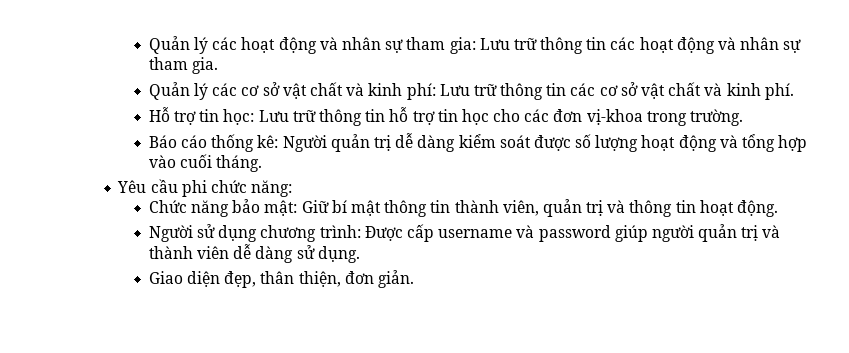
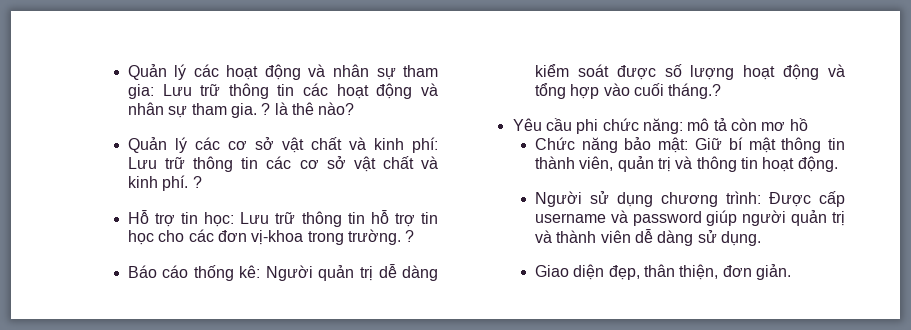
+ ? là thê nào?
- Quản lý các cơ sở vật chất và kinh phí: Lưu trữ thông tin các cơ sở vật chất và kinh phí.
+ Quản lý các cơ sở vật chất và kinh phí: Lưu trữ thông tin các cơ sở vật chất và kinh phí. ?
- Hỗ trợ tin học: Lưu trữ thông tin hỗ trợ tin học cho các đơn vị-khoa trong trường.
+ Hỗ trợ tin học: Lưu trữ thông tin hỗ trợ tin học cho các đơn vị-khoa trong trường. ?
- Báo cáo thống kê: Người quản trị dễ dàng kiểm soát được số lượng hoạt động và tổng hợp vào cuối tháng.
+ Báo cáo thống kê: Người quản trị dễ dàng kiểm soát được số lượng hoạt động và tổng hợp vào cuối tháng.?
- Yêu cầu phi chức năng:
+ Yêu cầu phi chức năng: mô tả còn mơ hồ

